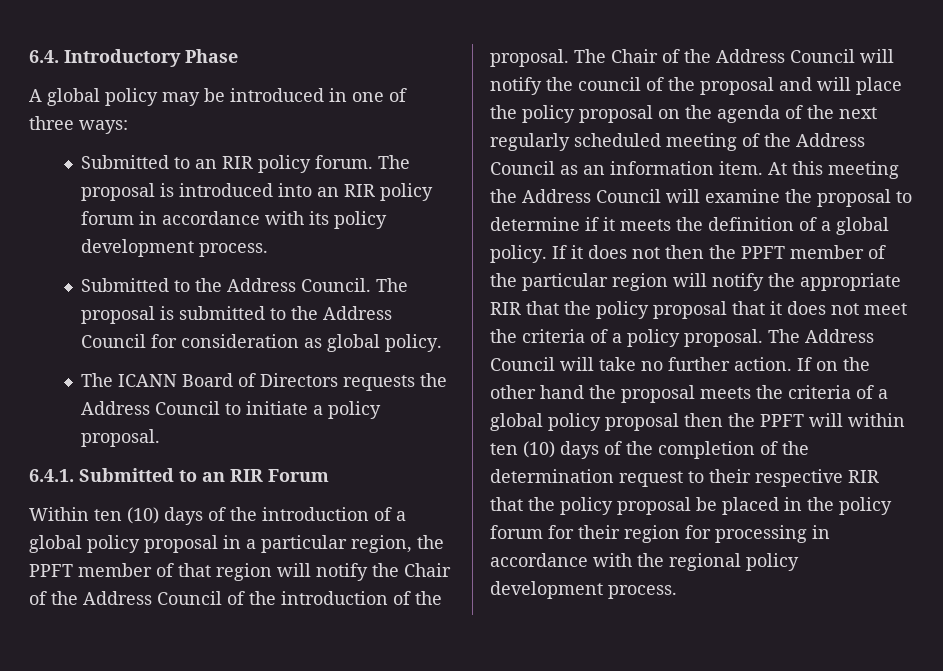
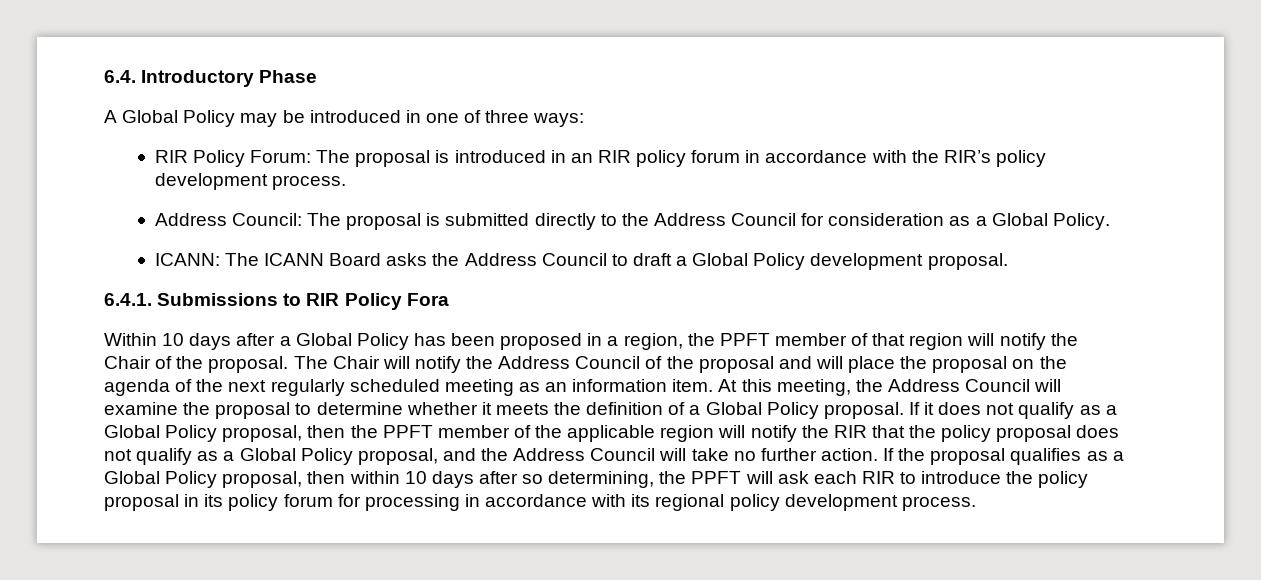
- A global policy may be introduced in one of three ways:
+ A Global Policy may be introduced in one of three ways:
- Submitted to an RIR policy forum. The proposal is introduced into an RIR policy forum in accordance with its policy development process.
+ RIR Policy Forum: The proposal is introduced in an RIR policy forum in accordance with the RIR’s policy development process.
- Submitted to the Address Council. The proposal is submitted to the Address Council for consideration as global policy.
- The ICANN Board of Directors requests the Address Council to initiate a policy proposal.
- 6.4.1. Submitted to an RIR Forum
- Within ten (10) days of the introduction of a global policy proposal in a particular region, the PPFT member of that region will notify the Chair of the Address Council of the introduction of the proposal.
+ Address Council: The proposal is submitted directly to the Address Council for consideration as a Global Policy.
+ ICANN: The ICANN Board asks the Address Council to draft a Global Policy development proposal.
+ 6.4.1. Submissions to RIR Policy Fora
+ Within 10 days after a Global Policy has been proposed in a region, the PPFT member of that region will notify the Chair of the proposal.
- The Chair of the Address Council will notify the council of the proposal and will place the policy proposal on the agenda of the next regularly scheduled meeting of the Address Council as an information item.
+ The Chair will notify the Address Council of the proposal and will place the proposal on the agenda of the next regularly scheduled meeting as an information item.
- At this meeting the Address Council will examine the proposal to determine if it meets the definition of a global policy.
+ At this meeting, the Address Council will examine the proposal to determine whether it meets the definition of a Global Policy proposal.
- If it does not then the PPFT member of the particular region will notify the appropriate RIR that the policy proposal that it does not meet the criteria of a policy proposal. The Address Council will take no further action.
+ If it does not qualify as a Global Policy proposal, then the PPFT member of the applicable region will notify the RIR that the policy proposal does not qualify as a Global Policy proposal, and the Address Council will take no further action.
- If on the other hand the proposal meets the criteria of a global policy proposal then the PPFT will within ten (10) days of the completion of the determination request to their respective RIR that the policy proposal be placed in the policy forum for their region for processing in accordance with the regional policy development process.
+ If the proposal qualifies as a Global Policy proposal, then within 10 days after so determining, the PPFT will ask each RIR to introduce the policy proposal in its policy forum for processing in accordance with its regional policy development process.

